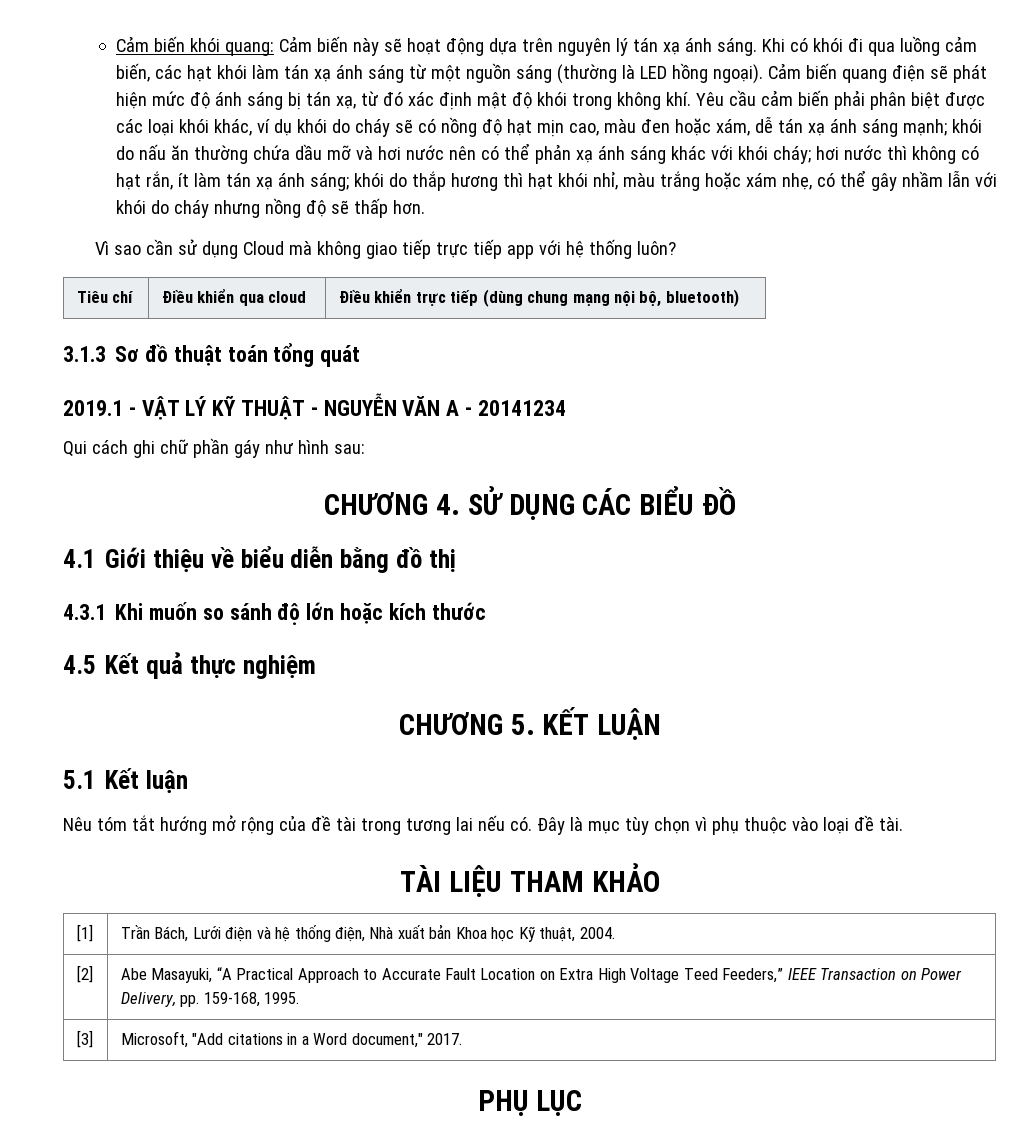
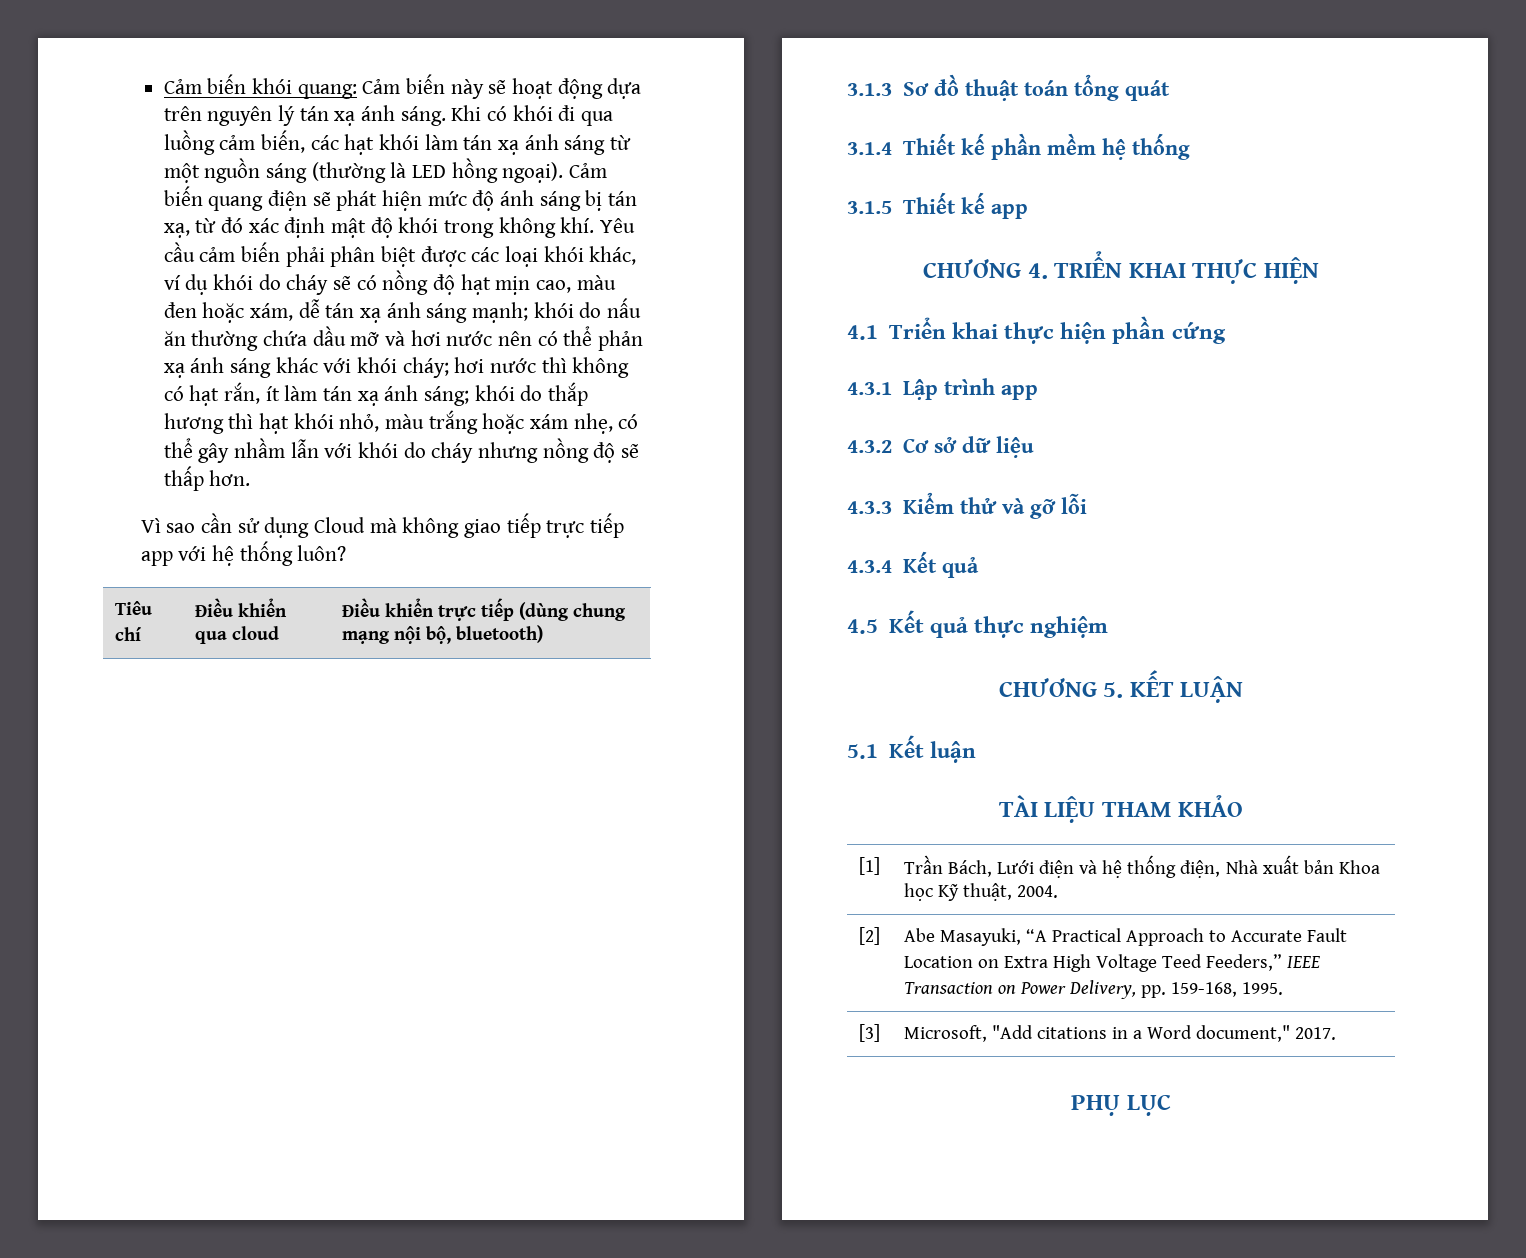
- khói do thắp hương thì hạt khói nhỉ, màu trắng hoặc xám nhẹ, có thể gây nhầm lẫn với khói do cháy nhưng nồng độ sẽ thấp hơn.
+ khói do thắp hương thì hạt khói nhỏ, màu trắng hoặc xám nhẹ, có thể gây nhầm lẫn với khói do cháy nhưng nồng độ sẽ thấp hơn.
- 2019.1 - VẬT LÝ KỸ THUẬT - NGUYỄN VĂN A - 20141234
- Qui cách ghi chữ phần gáy như hình sau:
- CHƯƠNG 4. SỬ DỤNG CÁC BIỂU ĐỒ
- 4.1 Giới thiệu về biểu diễn bằng đồ thị
- 4.3.1 Khi muốn so sánh độ lớn hoặc kích thước
+ 3.1.4 Thiết kế phần mềm hệ thống
+ 3.1.5 Thiết kế app
+ CHƯƠNG 4. TRIỂN KHAI THỰC HIỆN
+ 4.1 Triển khai thực hiện phần cứng
+ 4.3.1 Lập trình app
+ 4.3.2 Cơ sở dữ liệu
+ 4.3.3 Kiểm thử và gỡ lỗi
+ 4.3.4 Kết quả
- Nêu tóm tắt hướng mở rộng của đề tài trong tương lai nếu có. Đây là mục tùy chọn vì phụ thuộc vào loại đề tài.

